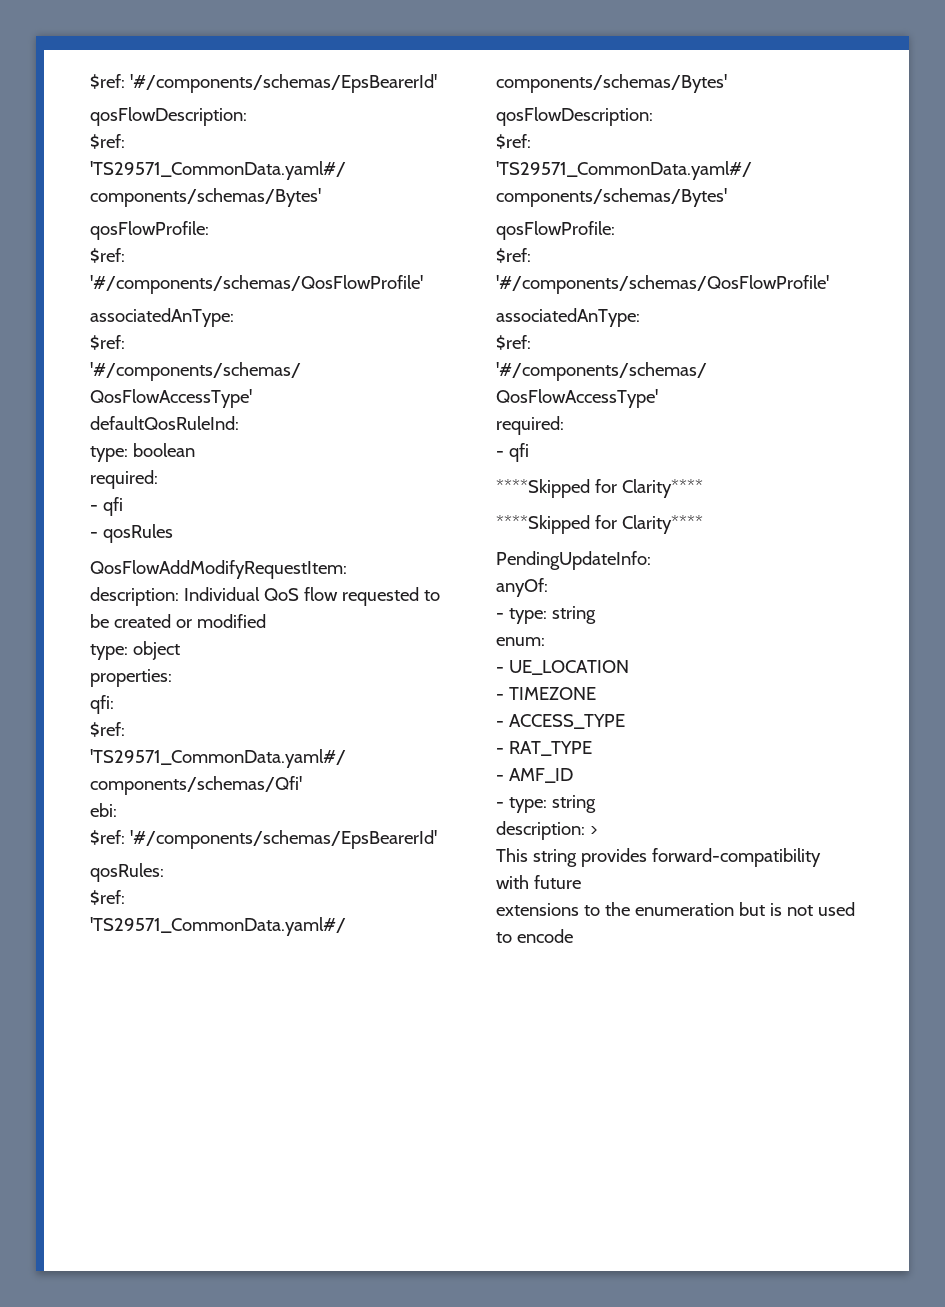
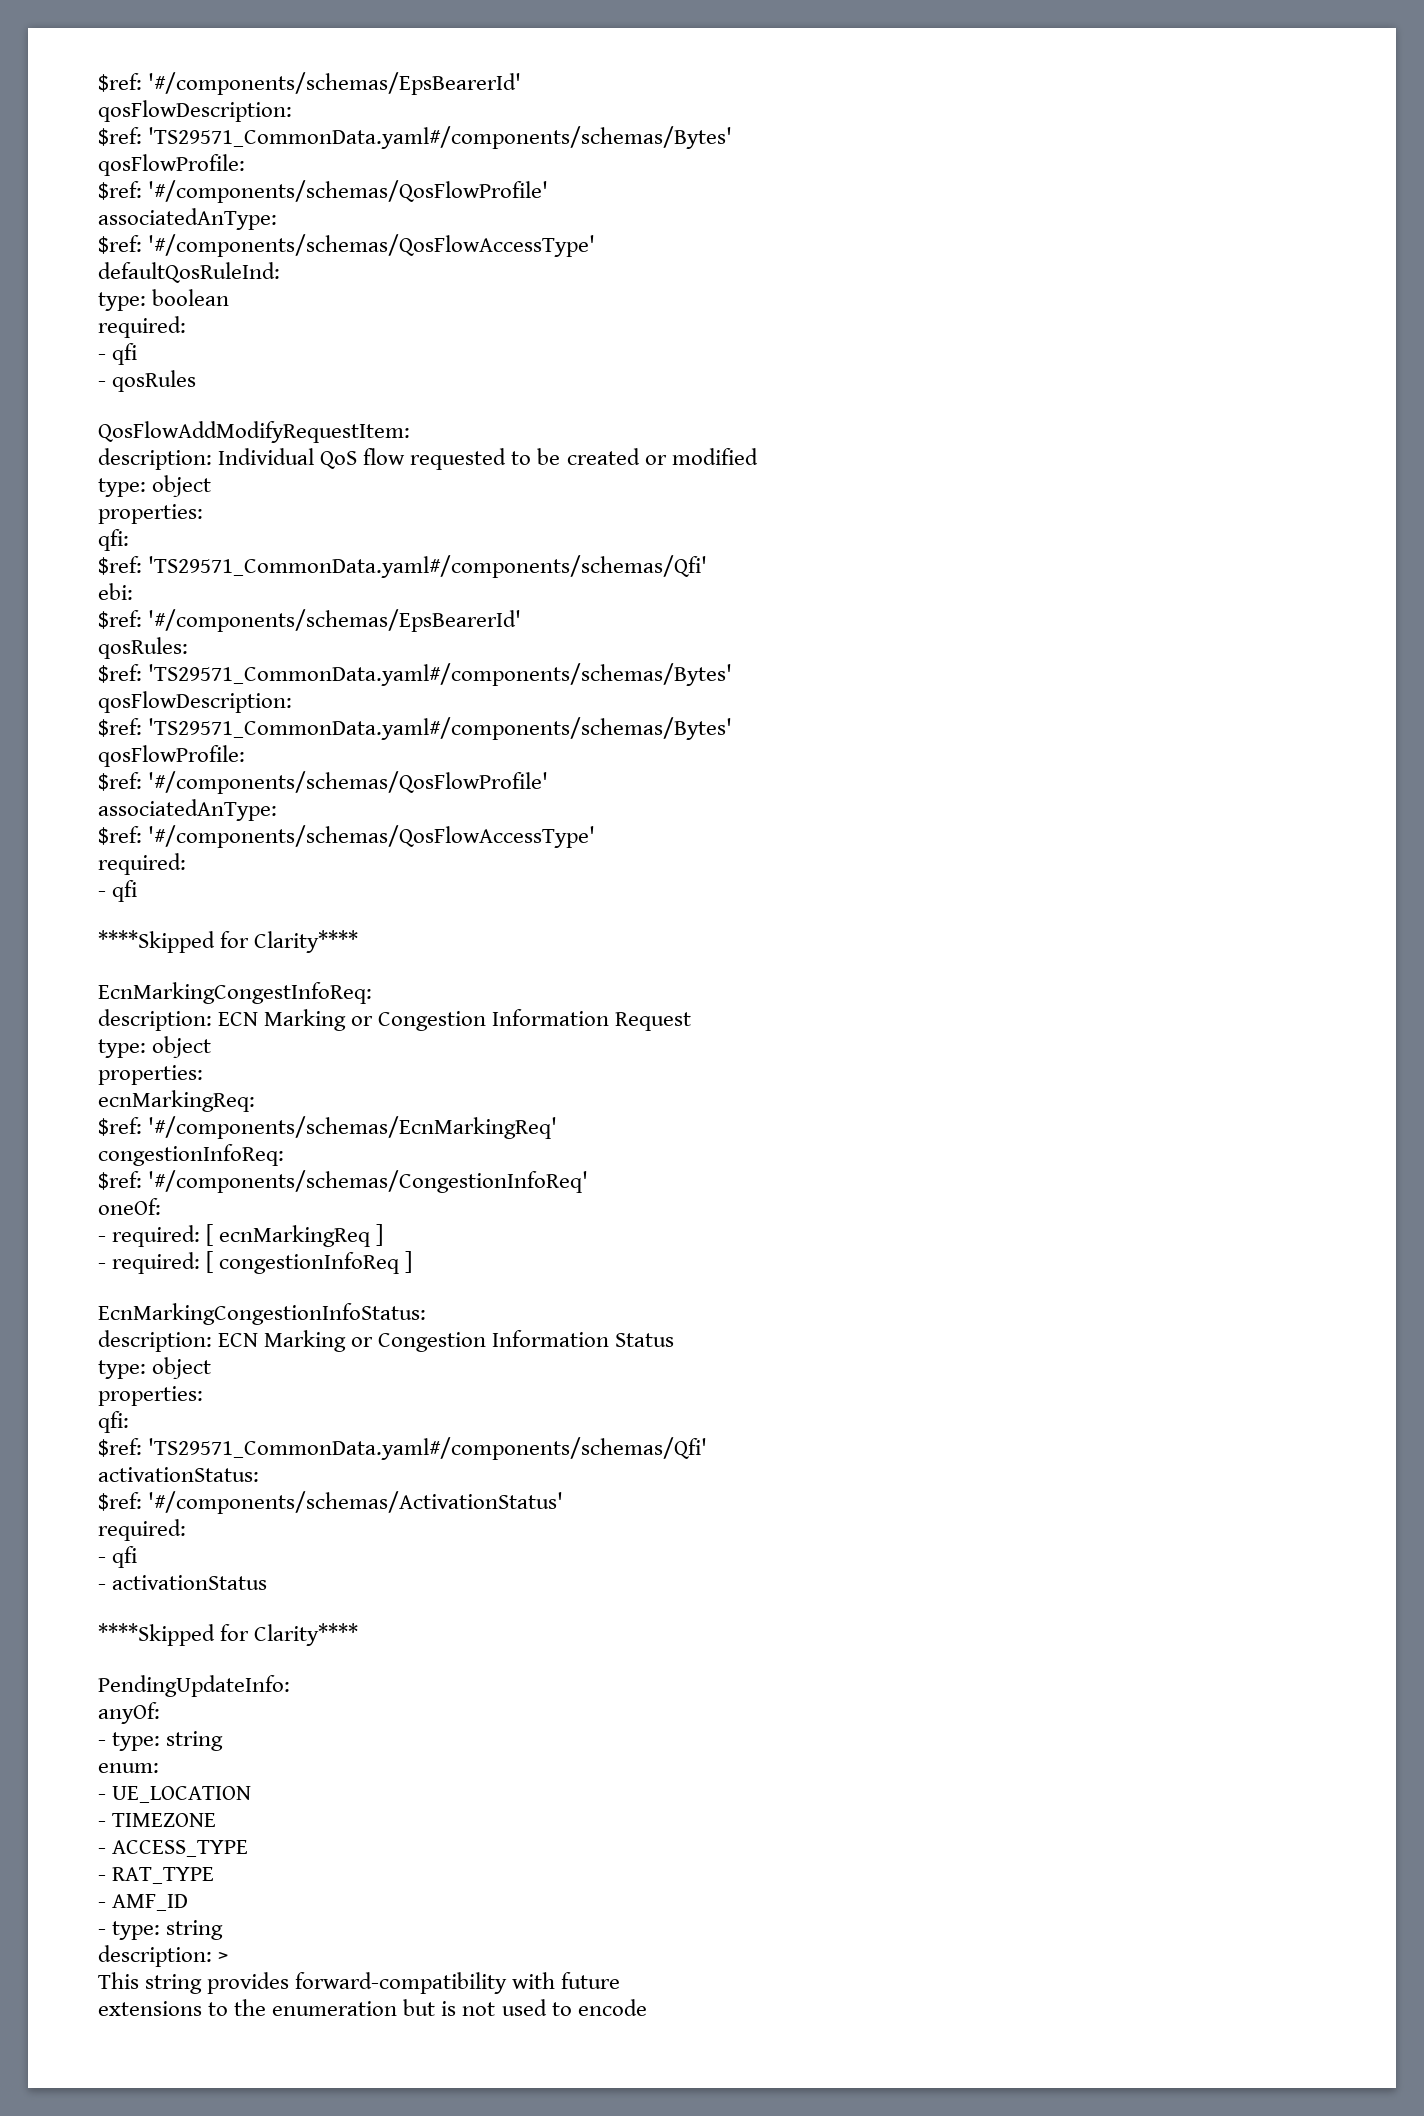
+ EcnMarkingCongestInfoReq:
+ description: ECN Marking or Congestion Information Request
+ type: object
+ properties:
+ ecnMarkingReq:
+ $ref: '#/components/schemas/EcnMarkingReq'
+ congestionInfoReq:
+ $ref: '#/components/schemas/CongestionInfoReq'
+ oneOf:
+ - required: [ ecnMarkingReq ]
+ - required: [ congestionInfoReq ]
+ EcnMarkingCongestionInfoStatus:
+ description: ECN Marking or Congestion Information Status
+ type: object
+ properties:
+ qfi:
+ $ref: 'TS29571_CommonData.yaml#/components/schemas/Qfi'
+ activationStatus:
+ $ref: '#/components/schemas/ActivationStatus'
+ required:
+ - qfi
+ - activationStatus

